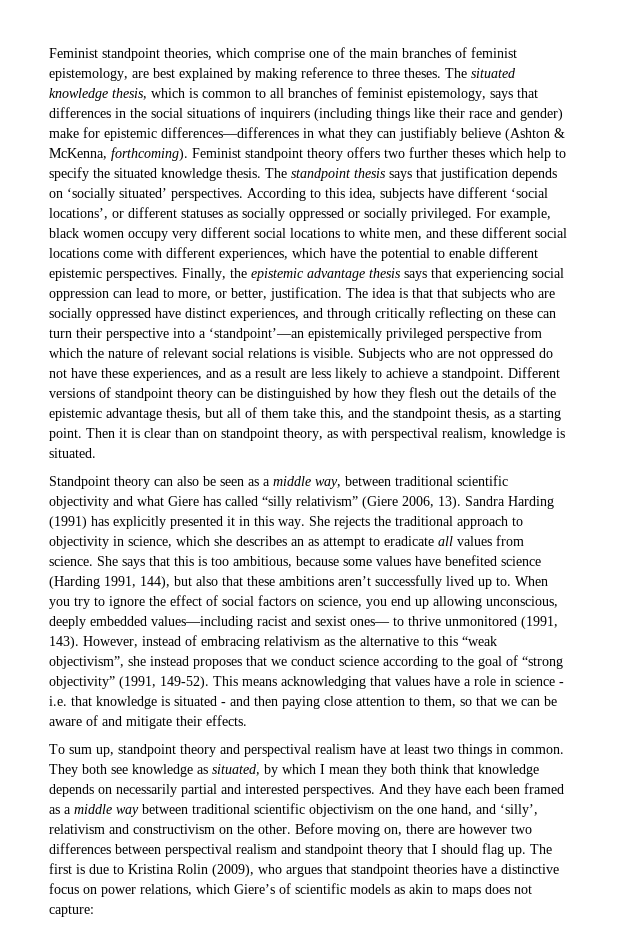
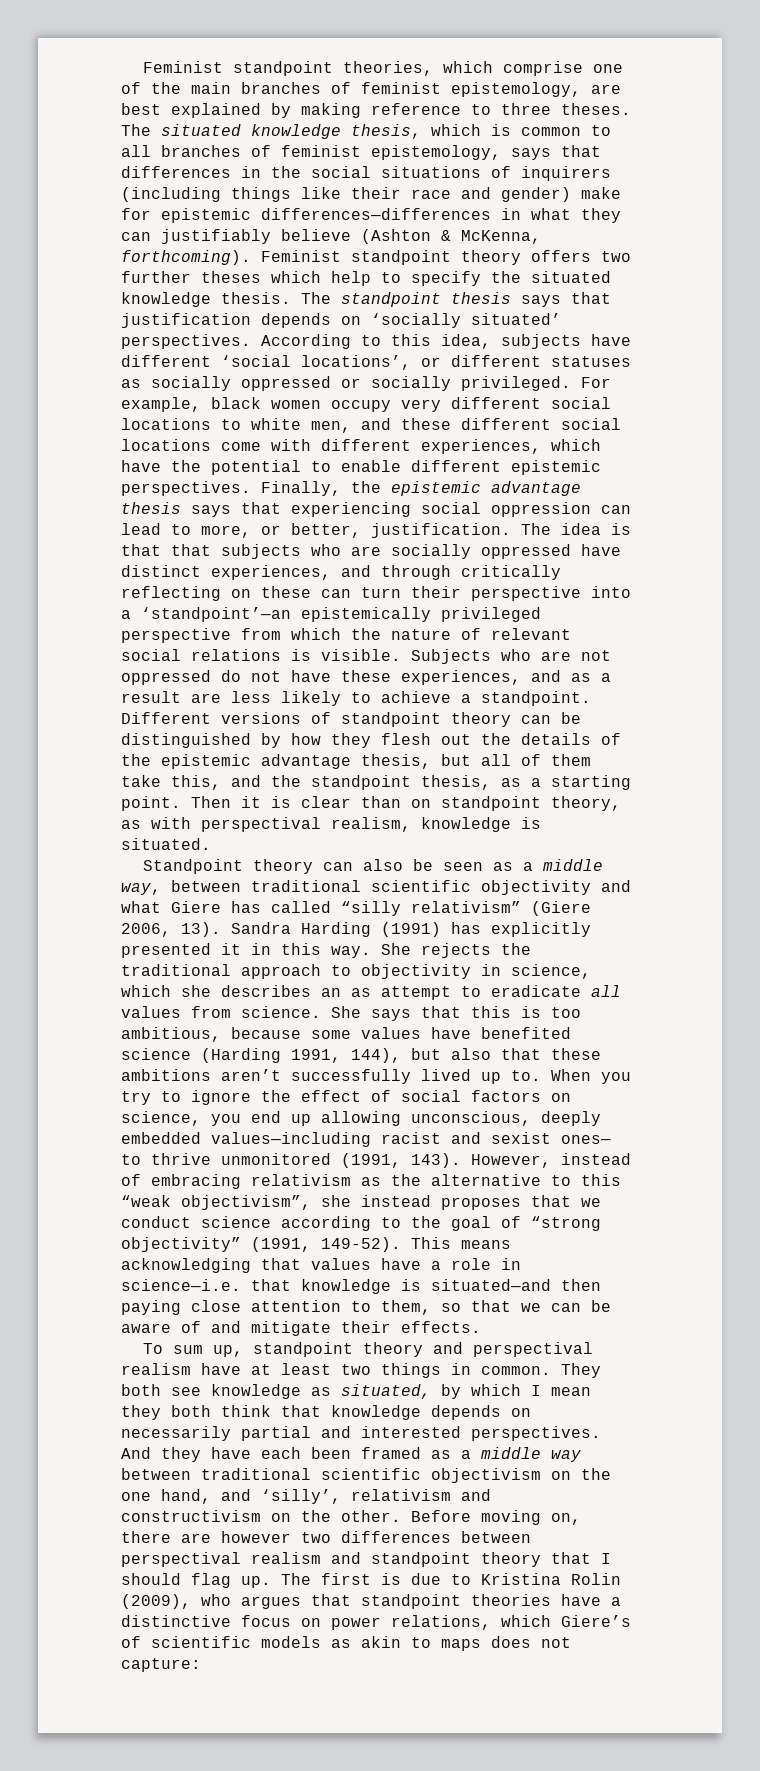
- This means acknowledging that values have a role in science - i.e. that knowledge is situated - and then paying close attention to them, so that we can be aware of and mitigate their effects.
+ This means acknowledging that values have a role in science—i.e. that knowledge is situated—and then paying close attention to them, so that we can be aware of and mitigate their effects.

